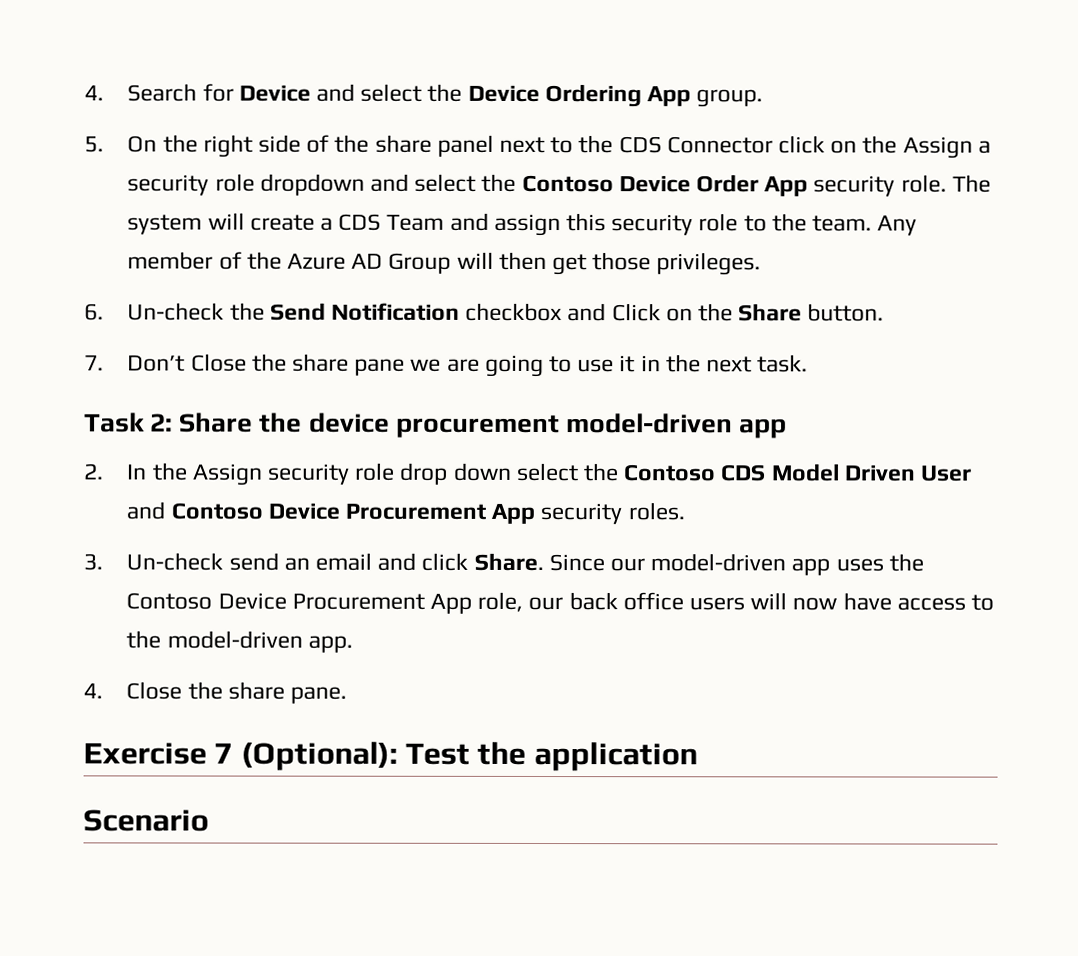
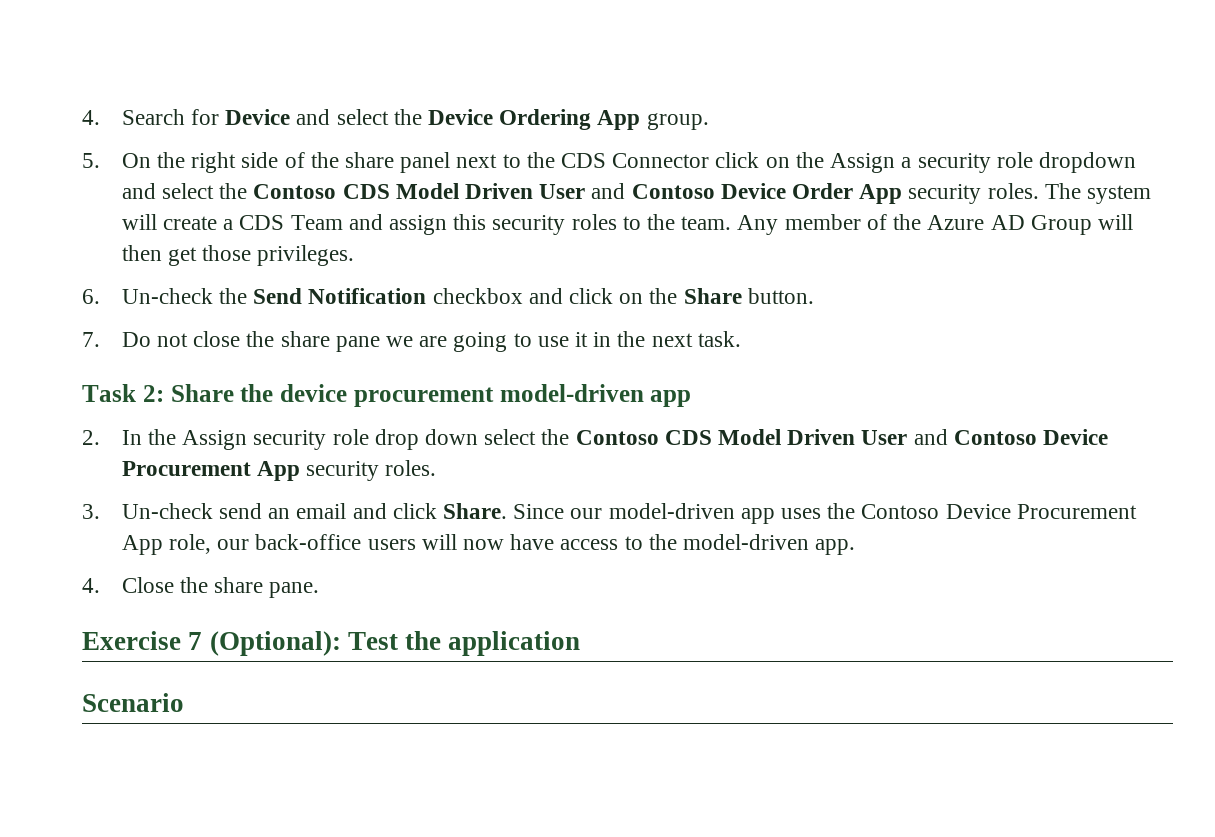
- 5. On the right side of the share panel next to the CDS Connector click on the Assign a security role dropdown and select the Contoso Device Order App security role.
+ 5. On the right side of the share panel next to the CDS Connector click on the Assign a security role dropdown and select the Contoso CDS Model Driven User and Contoso Device Order App security roles.
- The system will create a CDS Team and assign this security role to the team.
+ The system will create a CDS Team and assign this security roles to the team.
- 6. Un-check the Send Notification checkbox and Click on the Share button.
+ 6. Un-check the Send Notification checkbox and click on the Share button.
- 7. Don’t Close the share pane we are going to use it in the next task.
+ 7. Do not close the share pane we are going to use it in the next task.
- Since our model-driven app uses the Contoso Device Procurement App role, our back office users will now have access to the model-driven app.
+ Since our model-driven app uses the Contoso Device Procurement App role, our back-office users will now have access to the model-driven app.

